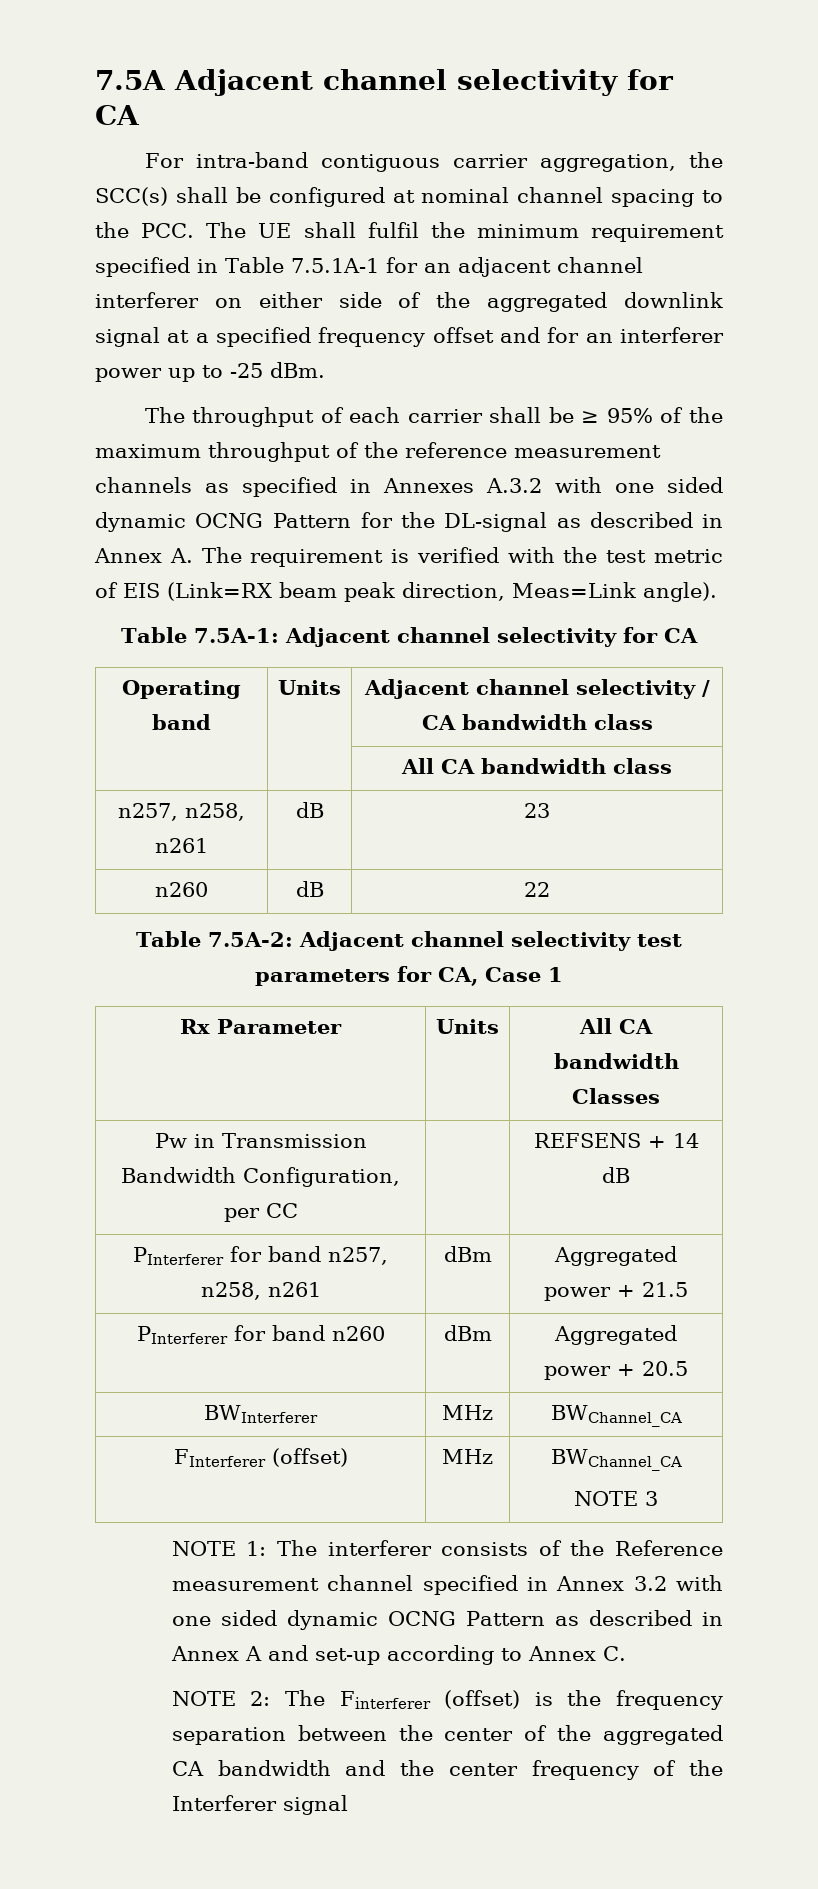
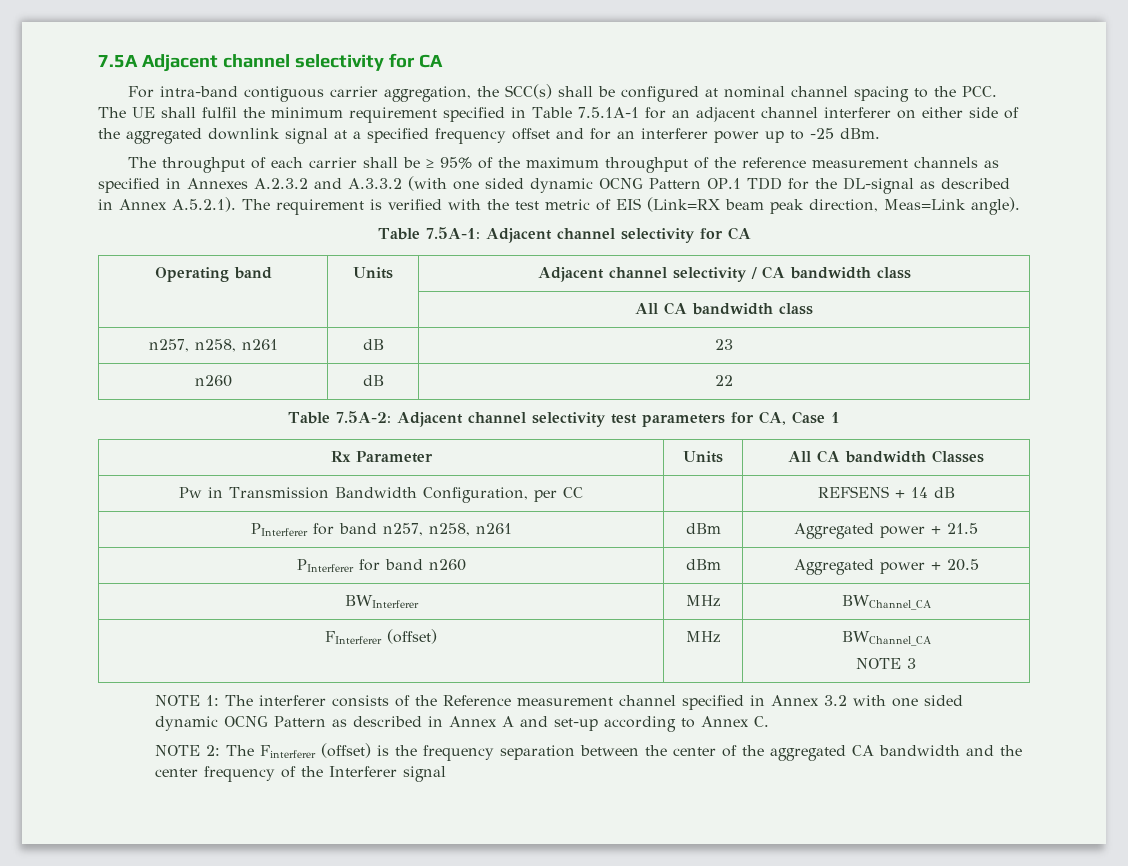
- The throughput of each carrier shall be ≥ 95% of the maximum throughput of the reference measurement channels as specified in Annexes A.3.2 with one sided dynamic OCNG Pattern for the DL-signal as described in Annex A. The requirement is verified with the test metric of EIS (Link=RX beam peak direction, Meas=Link angle).
+ The throughput of each carrier shall be ≥ 95% of the maximum throughput of the reference measurement channels as specified in Annexes A.2.3.2 and A.3.3.2 (with one sided dynamic OCNG Pattern OP.1 TDD for the DL-signal as described in Annex A.5.2.1). The requirement is verified with the test metric of EIS (Link=RX beam peak direction, Meas=Link angle).

